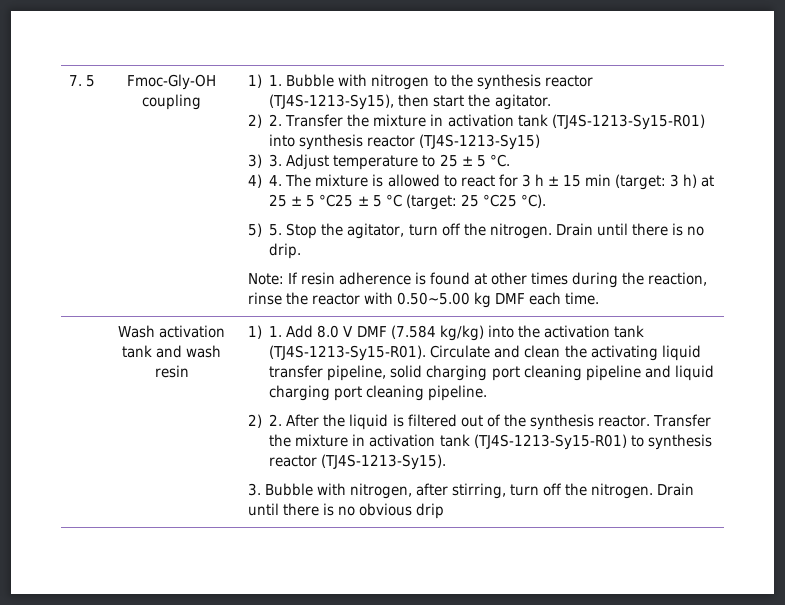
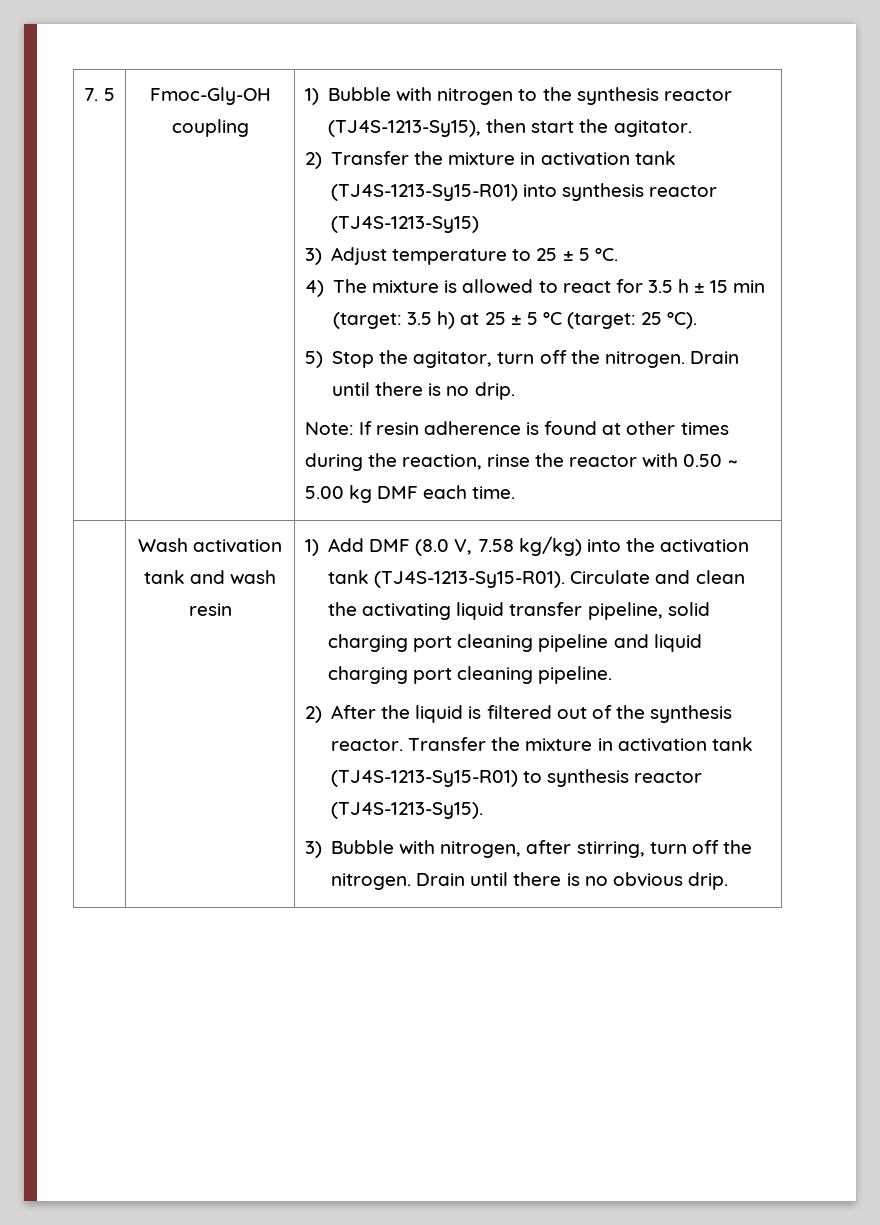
- 1) 1. Bubble with nitrogen to the synthesis reactor (TJ4S-1213-Sy15), then start the agitator.
+ 1) Bubble with nitrogen to the synthesis reactor (TJ4S-1213-Sy15), then start the agitator.
- 2) 2. Transfer the mixture in activation tank (TJ4S-1213-Sy15-R01) into synthesis reactor (TJ4S-1213-Sy15)
+ 2) Transfer the mixture in activation tank (TJ4S-1213-Sy15-R01) into synthesis reactor (TJ4S-1213-Sy15)
- 3) 3. Adjust temperature to 25 ± 5 °C.
+ 3) Adjust temperature to 25 ± 5 °C.
- 4) 4. The mixture is allowed to react for 3 h ± 15 min (target: 3 h) at 25 ± 5 °C25 ± 5 °C (target: 25 °C25 °C).
+ 4) The mixture is allowed to react for 3.5 h ± 15 min (target: 3.5 h) at 25 ± 5 °C (target: 25 °C).
- 5) 5. Stop the agitator, turn off the nitrogen.
+ 5) Stop the agitator, turn off the nitrogen.
- Note: If resin adherence is found at other times during the reaction, rinse the reactor with 0.50~5.00 kg DMF each time.
+ Note: If resin adherence is found at other times during the reaction, rinse the reactor with 0.50 ~ 5.00 kg DMF each time.
- 1) 1. Add 8.0 V DMF (7.584 kg/kg) into the activation tank (TJ4S-1213-Sy15-R01).
+ 1) Add DMF (8.0 V, 7.58 kg/kg) into the activation tank (TJ4S-1213-Sy15-R01).
- 2) 2. After the liquid is filtered out of the synthesis reactor.
+ 2) After the liquid is filtered out of the synthesis reactor.
- 3. Bubble with nitrogen, after stirring, turn off the nitrogen.
+ 3) Bubble with nitrogen, after stirring, turn off the nitrogen.
- Drain until there is no obvious drip
+ Drain until there is no obvious drip.

